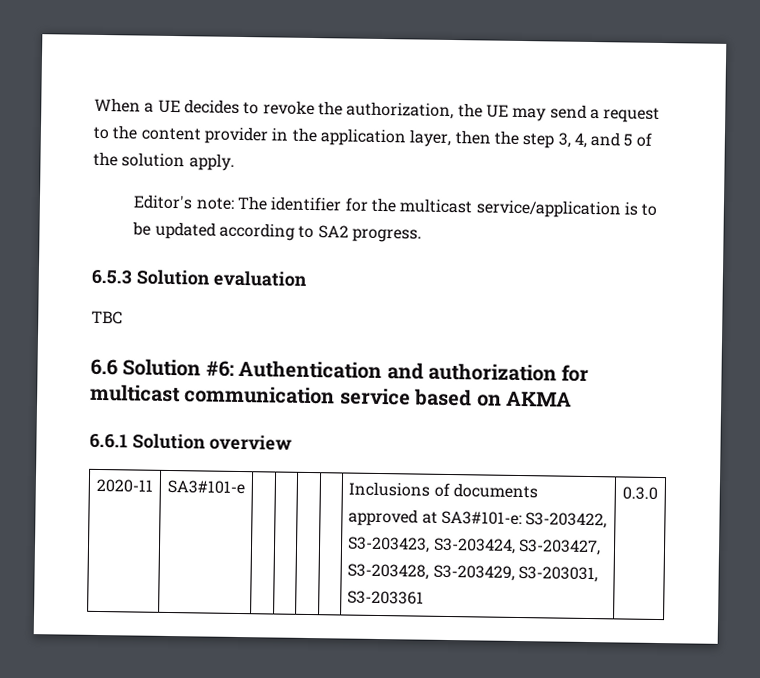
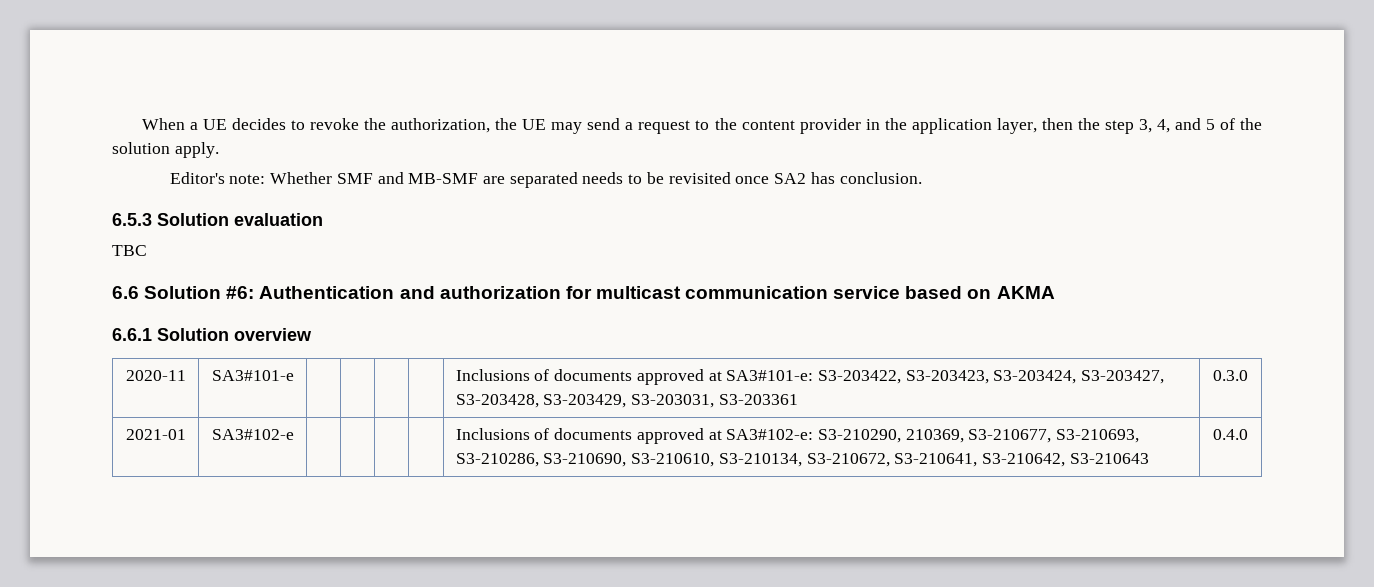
- Editor's note: The identifier for the multicast service/application is to be updated according to SA2 progress.
+ Editor's note: Whether SMF and MB-SMF are separated needs to be revisited once SA2 has conclusion.
+ 2021-01 | SA3#102-e | | | | | Inclusions of documents approved at SA3#102-e: S3-210290, 210369, S3-210677, S3-210693, S3-210286, S3-210690, S3-210610, S3-210134, S3-210672, S3-210641, S3-210642, S3-210643 | 0.4.0

